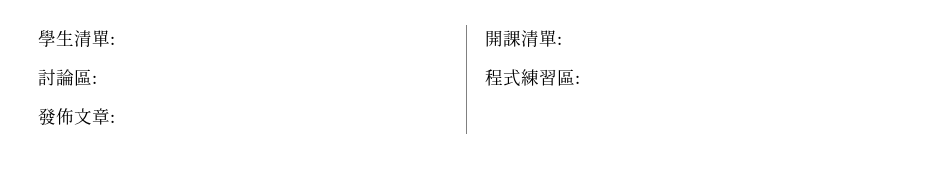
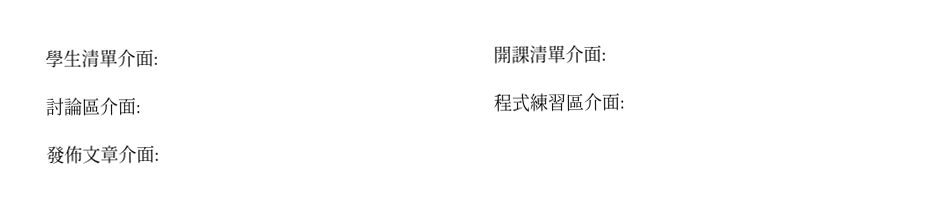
- 學生清單:
+ 學生清單介面:
- 討論區:
+ 討論區介面:
- 發佈文章:
+ 發佈文章介面:
- 開課清單:
+ 開課清單介面:
- 程式練習區:
+ 程式練習區介面:

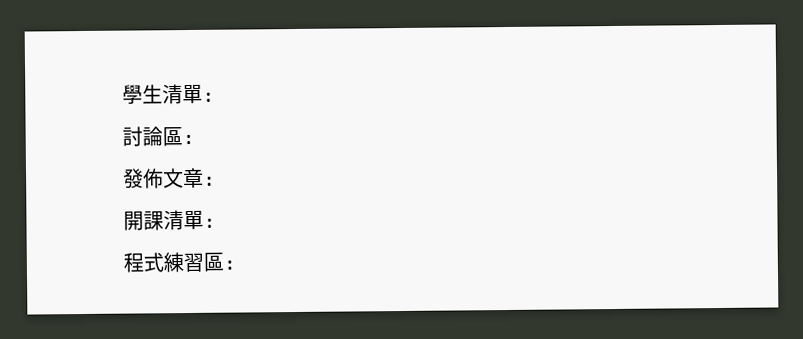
- 學生清單介面:
+ 學生清單:
- 討論區介面:
+ 討論區:
- 發佈文章介面:
+ 發佈文章:
- 開課清單介面:
+ 開課清單:
- 程式練習區介面:
+ 程式練習區:

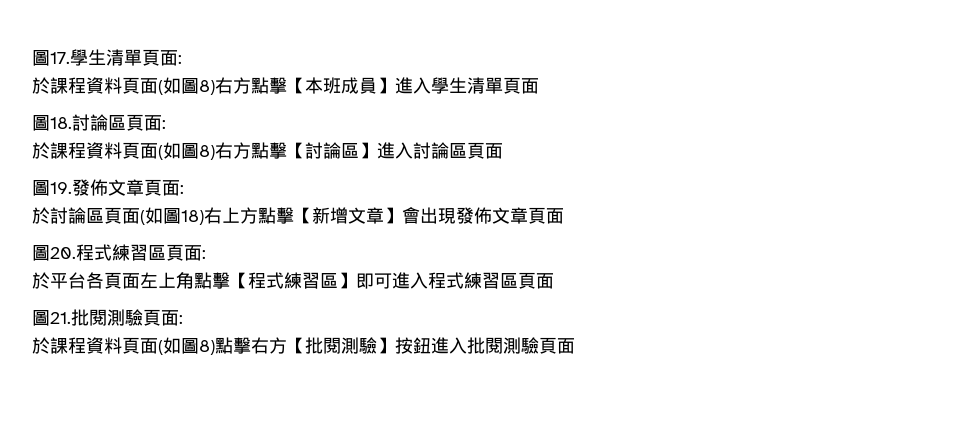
- 學生清單:
- 討論區:
- 發佈文章:
- 開課清單:
- 程式練習區:
+ 圖17.學生清單頁面:
+ 於課程資料頁面(如圖8)右方點擊【本班成員】進入學生清單頁面
+ 圖18.討論區頁面:
+ 於課程資料頁面(如圖8)右方點擊【討論區】進入討論區頁面
+ 圖19.發佈文章頁面:
+ 於討論區頁面(如圖18)右上方點擊【新增文章】會出現發佈文章頁面
+ 圖20.程式練習區頁面:
+ 於平台各頁面左上角點擊【程式練習區】即可進入程式練習區頁面
+ 圖21.批閱測驗頁面:
+ 於課程資料頁面(如圖8)點擊右方【批閱測驗】按鈕進入批閱測驗頁面

